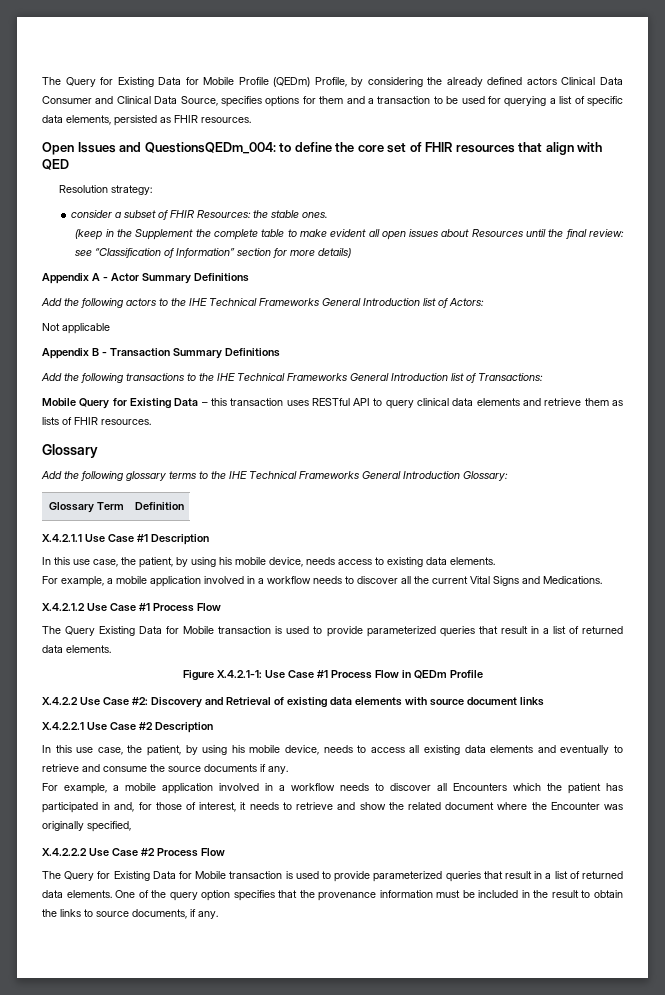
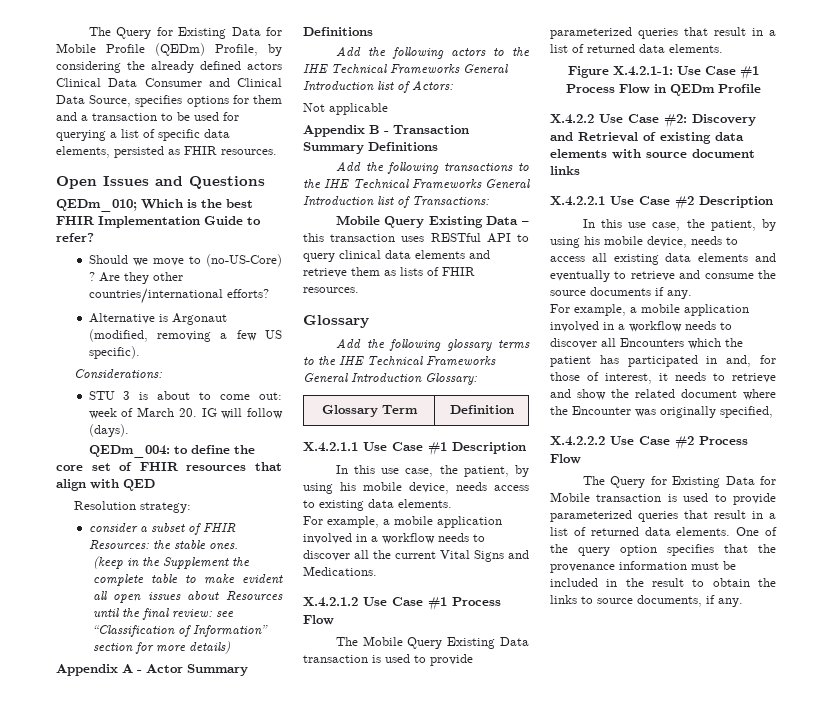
- Open Issues and QuestionsQEDm_004: to define the core set of FHIR resources that align with QED
+ Open Issues and Questions
+ QEDm_010; Which is the best FHIR Implementation Guide to refer?
+ Should we move to (no-US-Core) ? Are they other countries/international efforts?
+ Alternative is Argonaut (modified, removing a few US specific).
+ Considerations:
+ STU 3 is about to come out: week of March 20. IG will follow (days).
+ QEDm_004: to define the core set of FHIR resources that align with QED
- Mobile Query for Existing Data – this transaction uses RESTful API to query clinical data elements and retrieve them as lists of FHIR resources.
+ Mobile Query Existing Data – this transaction uses RESTful API to query clinical data elements and retrieve them as lists of FHIR resources.
- The Query Existing Data for Mobile transaction is used to provide parameterized queries that result in a list of returned data elements.
+ The Mobile Query Existing Data transaction is used to provide parameterized queries that result in a list of returned data elements.

